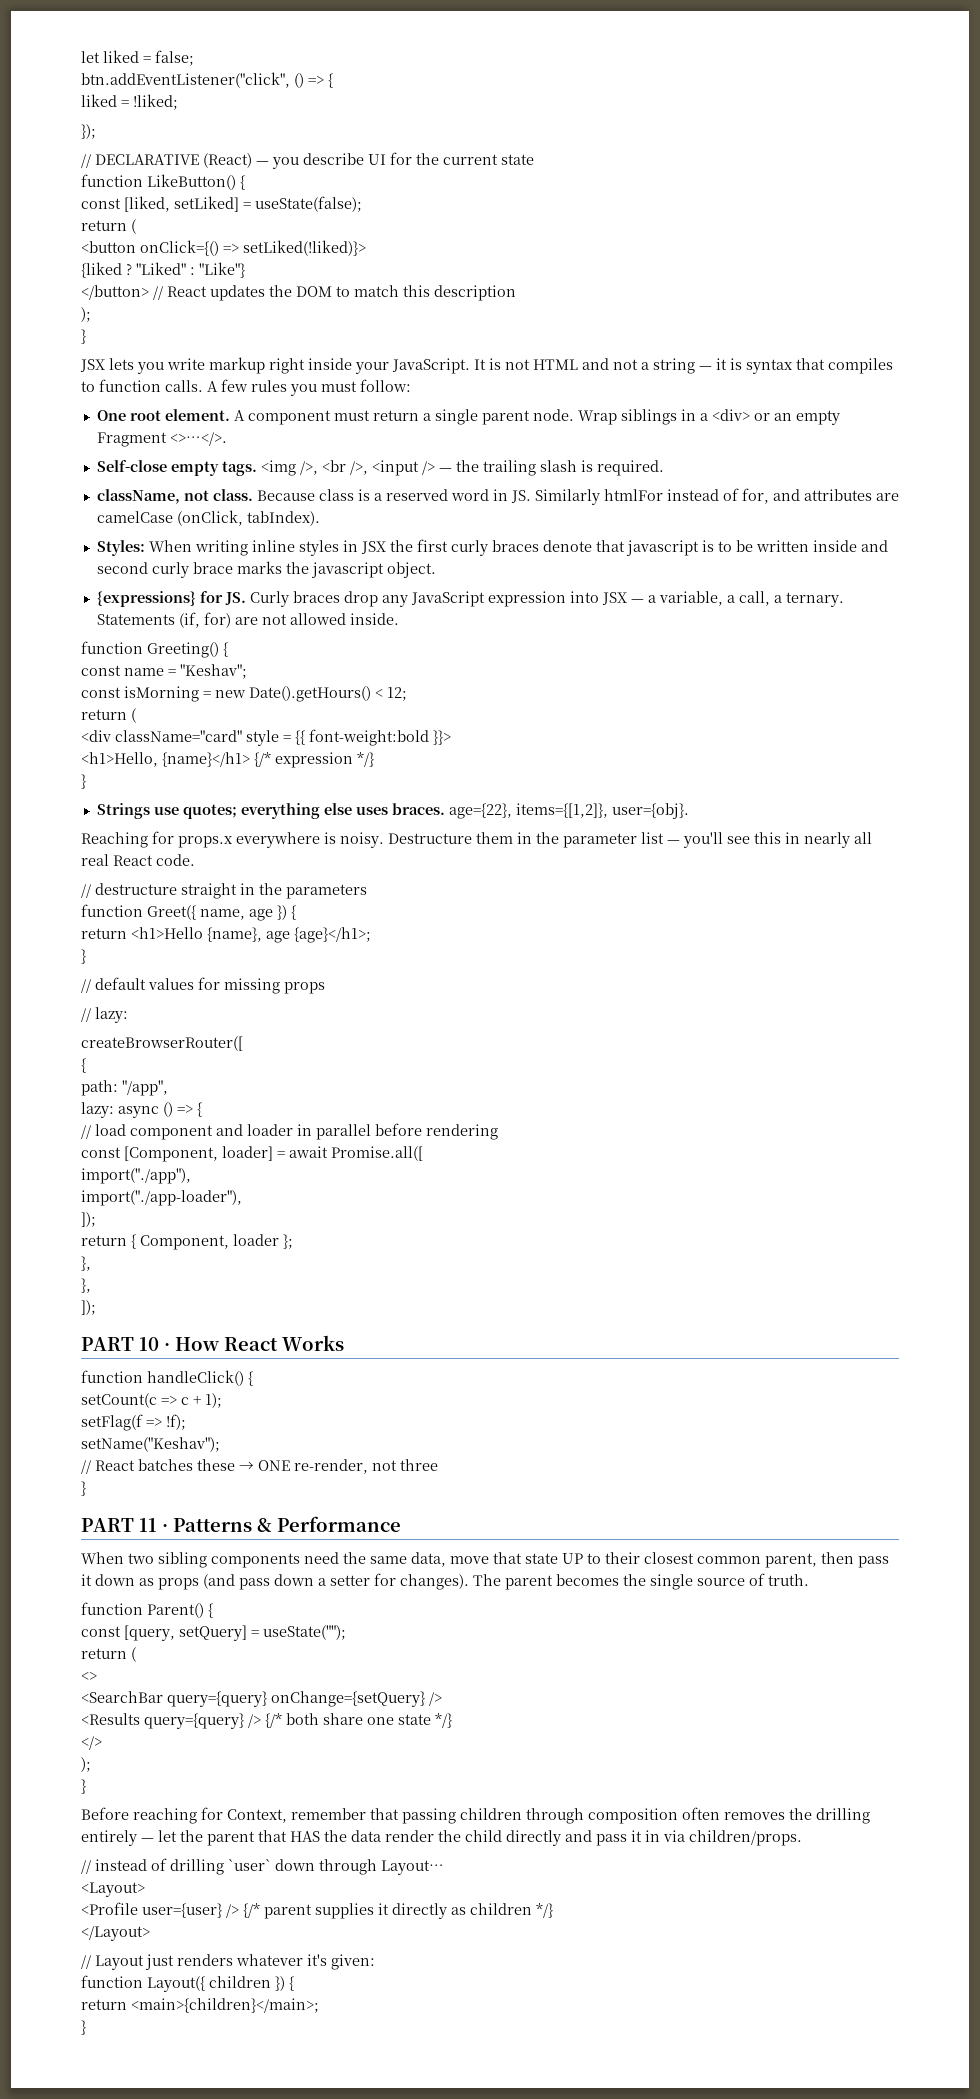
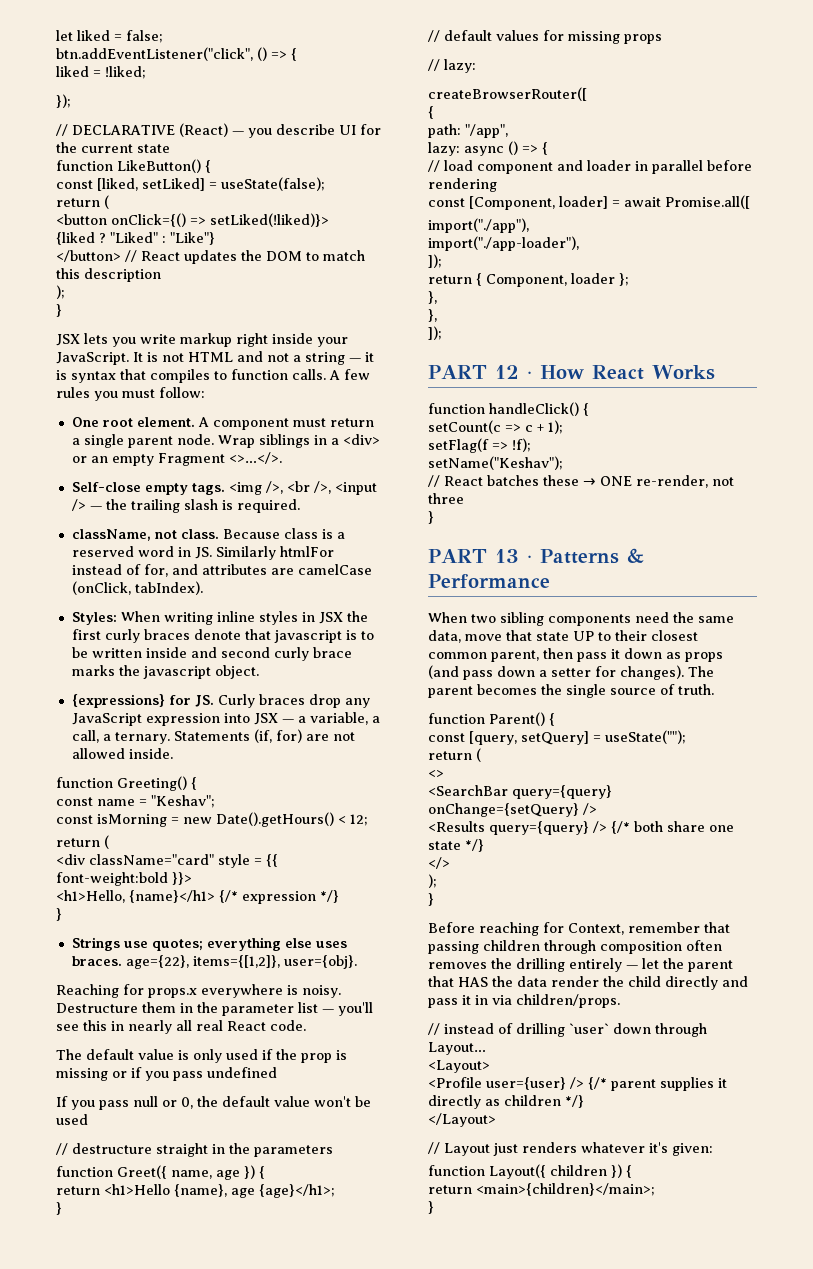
+ The default value is only used if the prop is missing or if you pass undefined
+ If you pass null or 0, the default value won't be used
- PART 10 · How React Works
+ PART 12 · How React Works
- PART 11 · Patterns & Performance
+ PART 13 · Patterns & Performance

